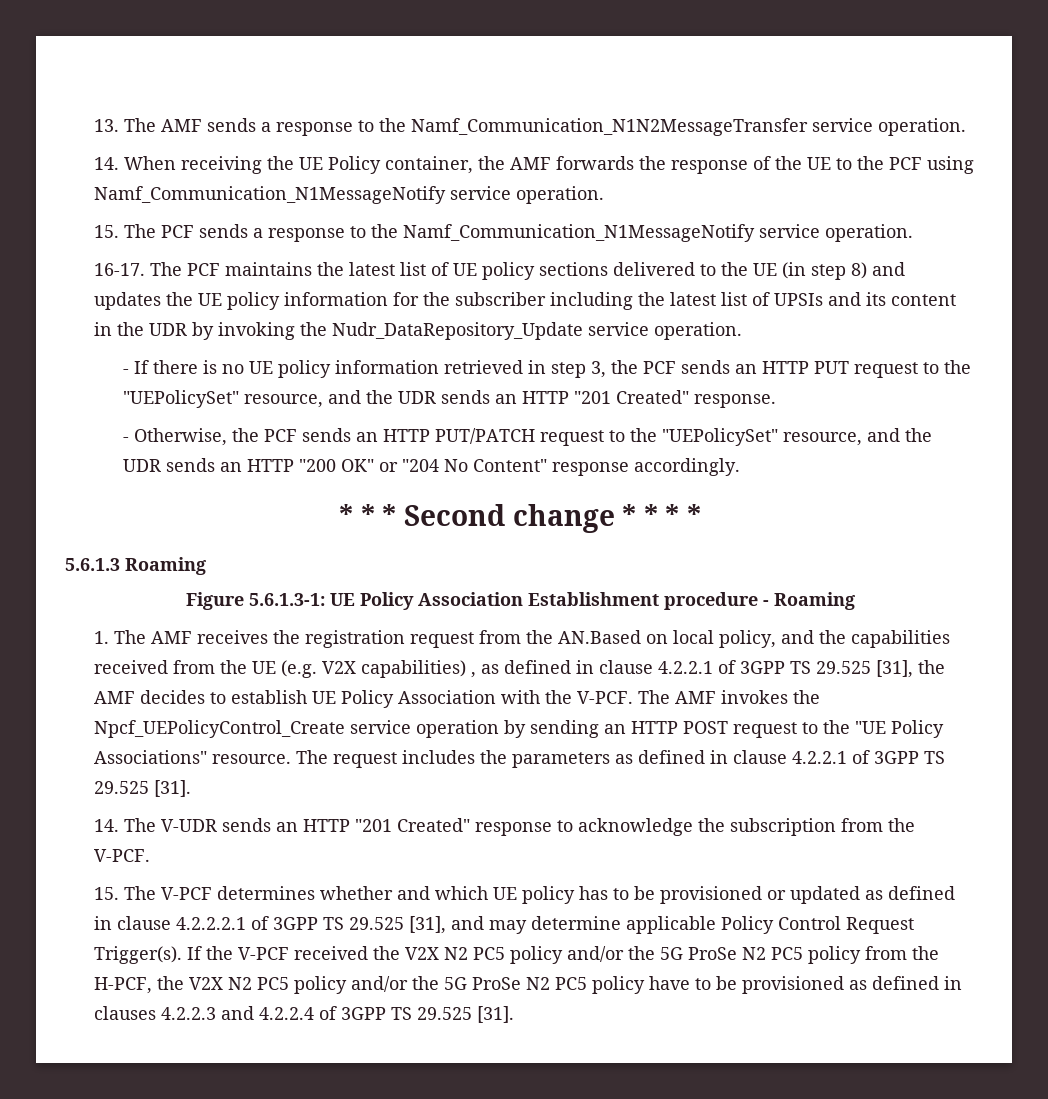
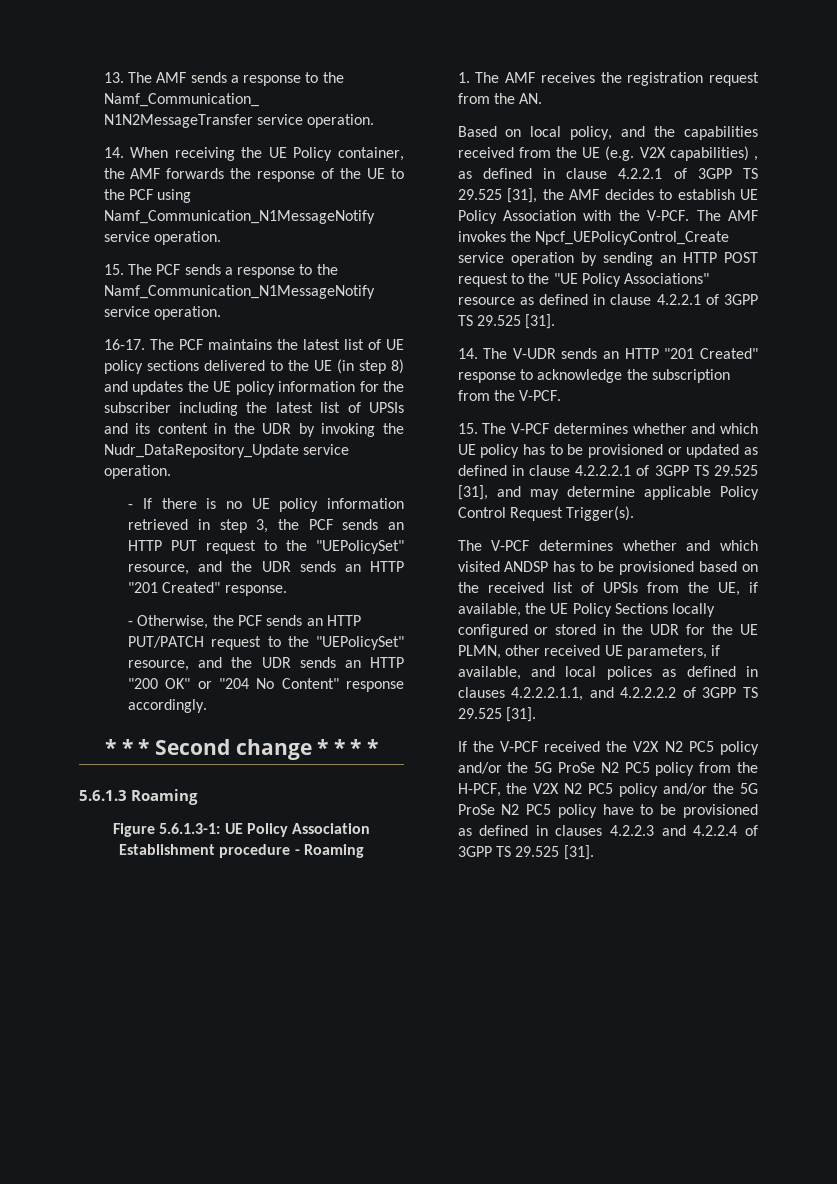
- 1. The AMF receives the registration request from the AN.Based on local policy, and the capabilities received from the UE (e.g. V2X capabilities) , as defined in clause 4.2.2.1 of 3GPP TS 29.525 [31], the AMF decides to establish UE Policy Association with the V-PCF.
+ 1. The AMF receives the registration request from the AN.
+ Based on local policy, and the capabilities received from the UE (e.g. V2X capabilities) , as defined in clause 4.2.2.1 of 3GPP TS 29.525 [31], the AMF decides to establish UE Policy Association with the V-PCF.
- The AMF invokes the Npcf_UEPolicyControl_Create service operation by sending an HTTP POST request to the "UE Policy Associations" resource. The request includes the parameters as defined in clause 4.2.2.1 of 3GPP TS 29.525 [31].
+ The AMF invokes the Npcf_UEPolicyControl_Create service operation by sending an HTTP POST request to the "UE Policy Associations" resource as defined in clause 4.2.2.1 of 3GPP TS 29.525 [31].
- 15. The V-PCF determines whether and which UE policy has to be provisioned or updated as defined in clause 4.2.2.2.1 of 3GPP TS 29.525 [31], and may determine applicable Policy Control Request Trigger(s). If the V-PCF received the V2X N2 PC5 policy and/or the 5G ProSe N2 PC5 policy from the H-PCF, the V2X N2 PC5 policy and/or the 5G ProSe N2 PC5 policy have to be provisioned as defined in clauses 4.2.2.3 and 4.2.2.4 of 3GPP TS 29.525 [31].
+ 15. The V-PCF determines whether and which UE policy has to be provisioned or updated as defined in clause 4.2.2.2.1 of 3GPP TS 29.525 [31], and may determine applicable Policy Control Request Trigger(s).
+ The V-PCF determines whether and which visited ANDSP has to be provisioned based on the received list of UPSIs from the UE, if available, the UE Policy Sections locally configured or stored in the UDR for the UE PLMN, other received UE parameters, if available, and local polices as defined in clauses 4.2.2.2.1.1, and 4.2.2.2.2 of 3GPP TS 29.525 [31].
+ If the V-PCF received the V2X N2 PC5 policy and/or the 5G ProSe N2 PC5 policy from the H-PCF, the V2X N2 PC5 policy and/or the 5G ProSe N2 PC5 policy have to be provisioned as defined in clauses 4.2.2.3 and 4.2.2.4 of 3GPP TS 29.525 [31].

